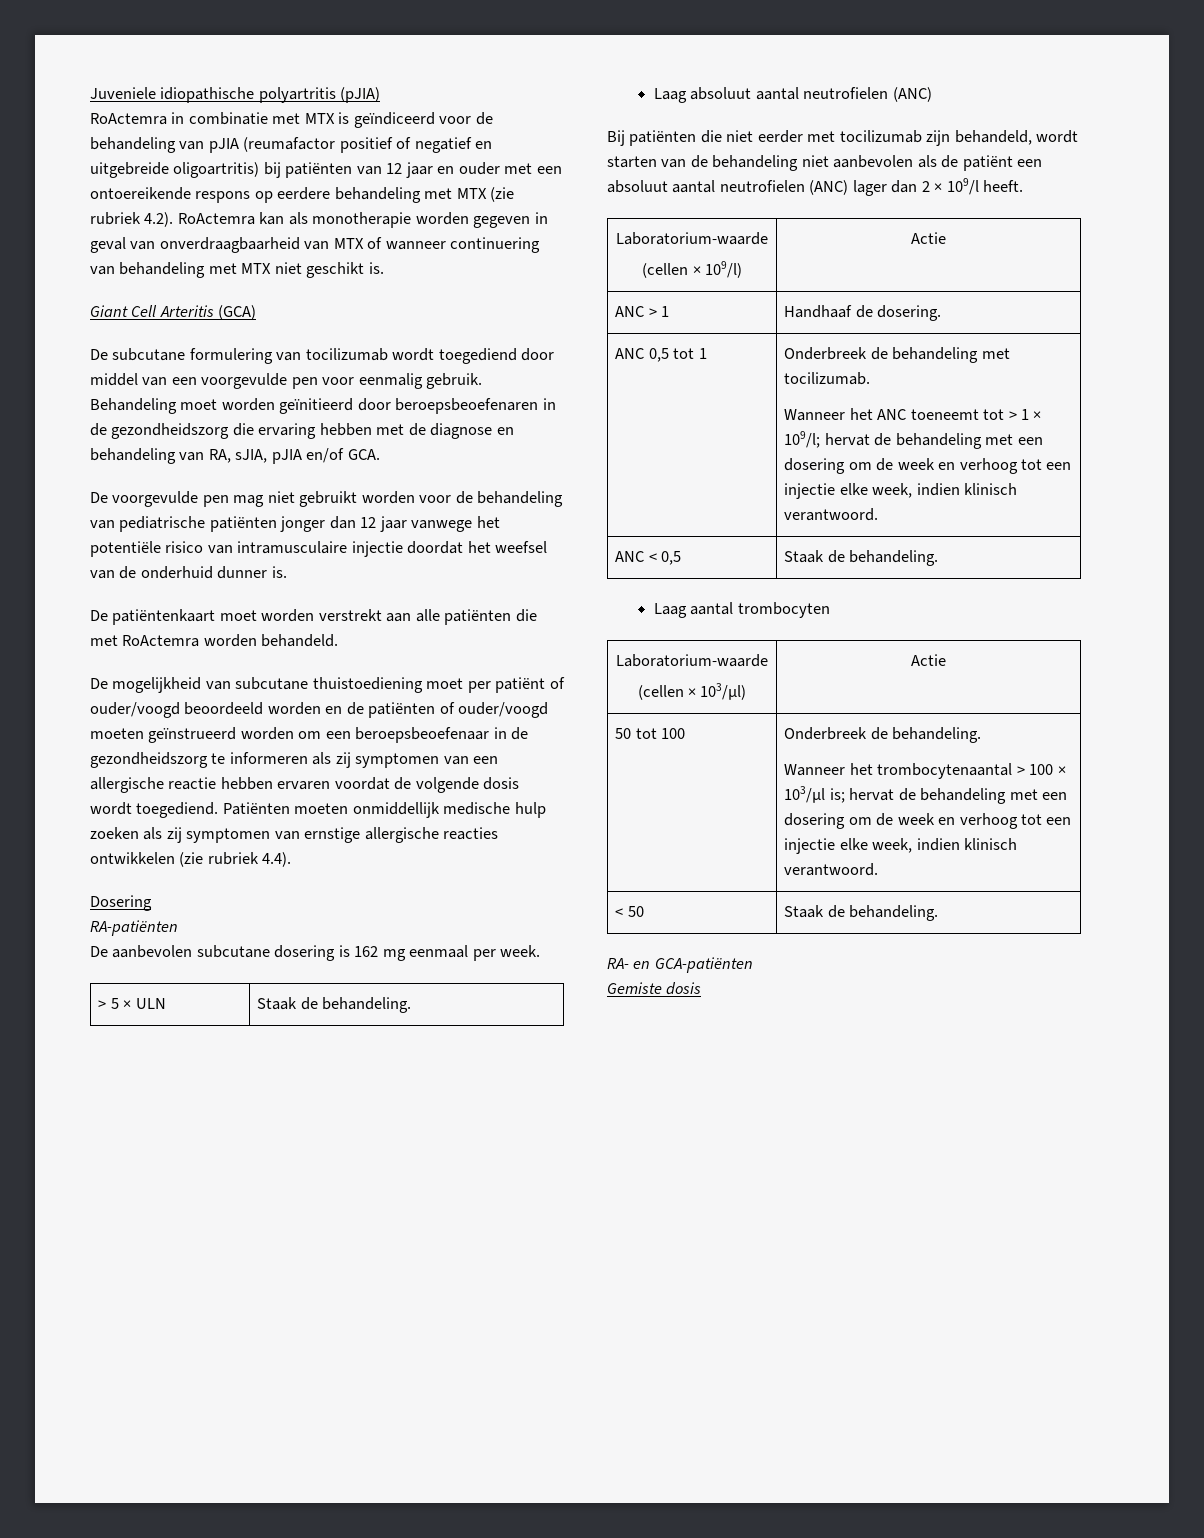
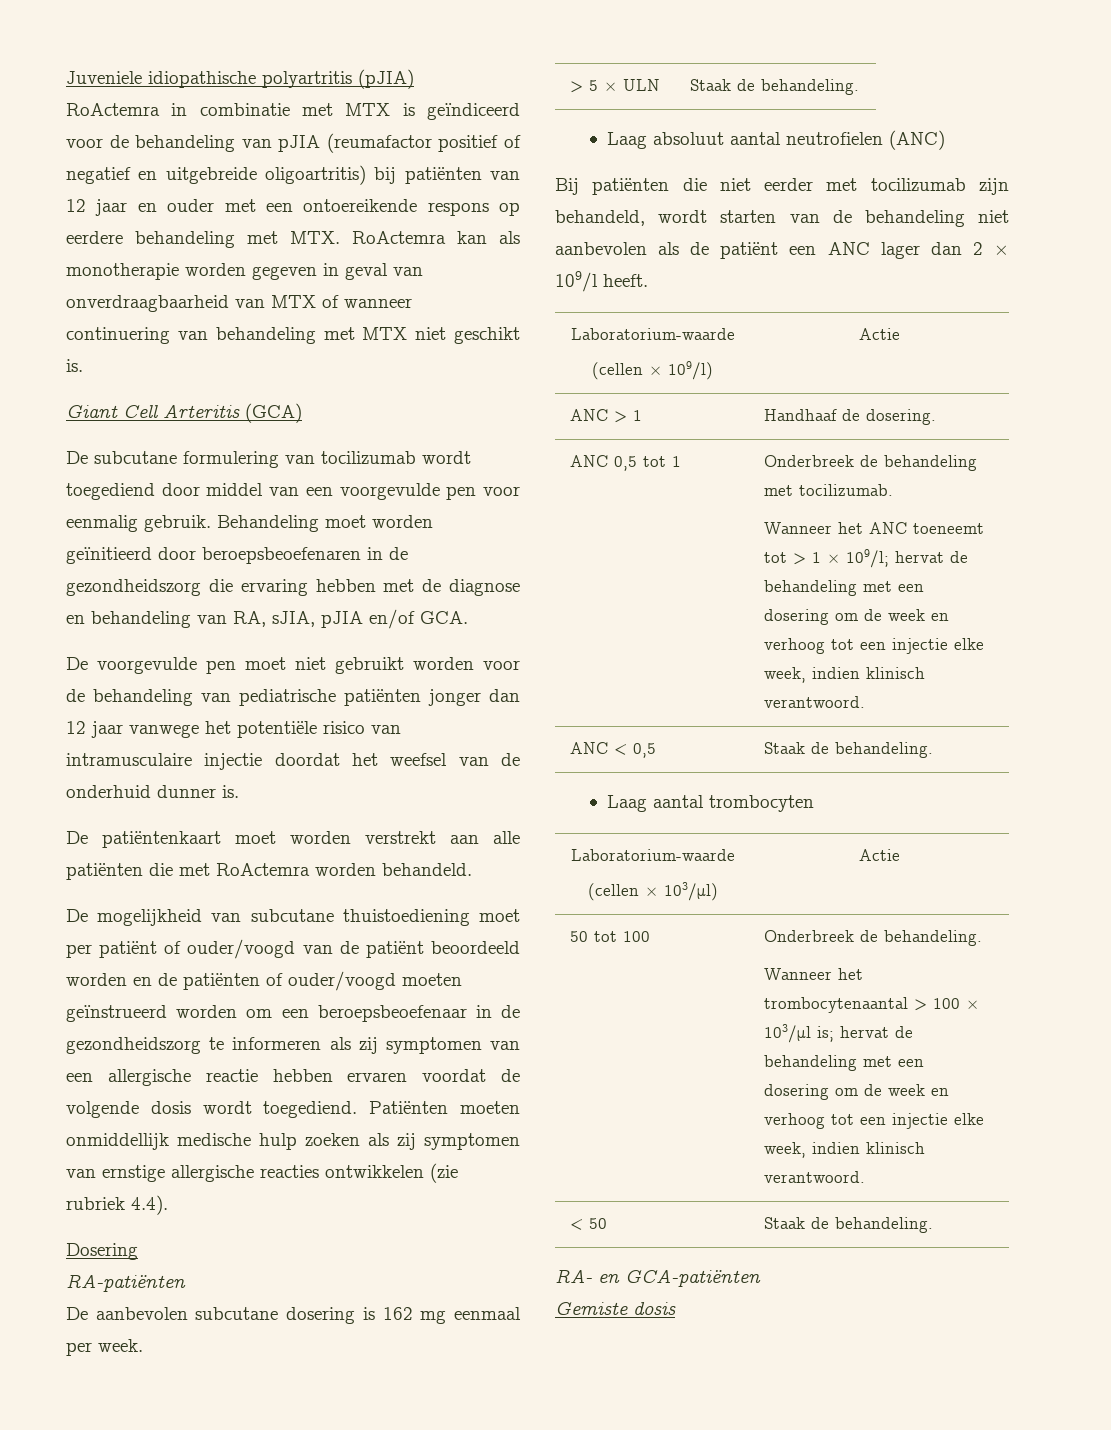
- RoActemra in combinatie met MTX is geïndiceerd voor de behandeling van pJIA (reumafactor positief of negatief en uitgebreide oligoartritis) bij patiënten van 12 jaar en ouder met een ontoereikende respons op eerdere behandeling met MTX (zie rubriek 4.2). RoActemra kan als monotherapie worden gegeven in geval van onverdraagbaarheid van MTX of wanneer continuering van behandeling met MTX niet geschikt is.
+ RoActemra in combinatie met MTX is geïndiceerd voor de behandeling van pJIA (reumafactor positief of negatief en uitgebreide oligoartritis) bij patiënten van 12 jaar en ouder met een ontoereikende respons op eerdere behandeling met MTX. RoActemra kan als monotherapie worden gegeven in geval van onverdraagbaarheid van MTX of wanneer continuering van behandeling met MTX niet geschikt is.
- De voorgevulde pen mag niet gebruikt worden voor de behandeling van pediatrische patiënten jonger dan 12 jaar vanwege het potentiële risico van intramusculaire injectie doordat het weefsel van de onderhuid dunner is.
+ De voorgevulde pen moet niet gebruikt worden voor de behandeling van pediatrische patiënten jonger dan 12 jaar vanwege het potentiële risico van intramusculaire injectie doordat het weefsel van de onderhuid dunner is.
- De mogelijkheid van subcutane thuistoediening moet per patiënt of ouder/voogd beoordeeld worden en de patiënten of ouder/voogd moeten geïnstrueerd worden om een beroepsbeoefenaar in de gezondheidszorg te informeren als zij symptomen van een allergische reactie hebben ervaren voordat de volgende dosis wordt toegediend.
+ De mogelijkheid van subcutane thuistoediening moet per patiënt of ouder/voogd van de patiënt beoordeeld worden en de patiënten of ouder/voogd moeten geïnstrueerd worden om een beroepsbeoefenaar in de gezondheidszorg te informeren als zij symptomen van een allergische reactie hebben ervaren voordat de volgende dosis wordt toegediend.
- Bij patiënten die niet eerder met tocilizumab zijn behandeld, wordt starten van de behandeling niet aanbevolen als de patiënt een absoluut aantal neutrofielen (ANC) lager dan 2 × 109/l heeft.
+ Bij patiënten die niet eerder met tocilizumab zijn behandeld, wordt starten van de behandeling niet aanbevolen als de patiënt een ANC lager dan 2 × 109/l heeft.

